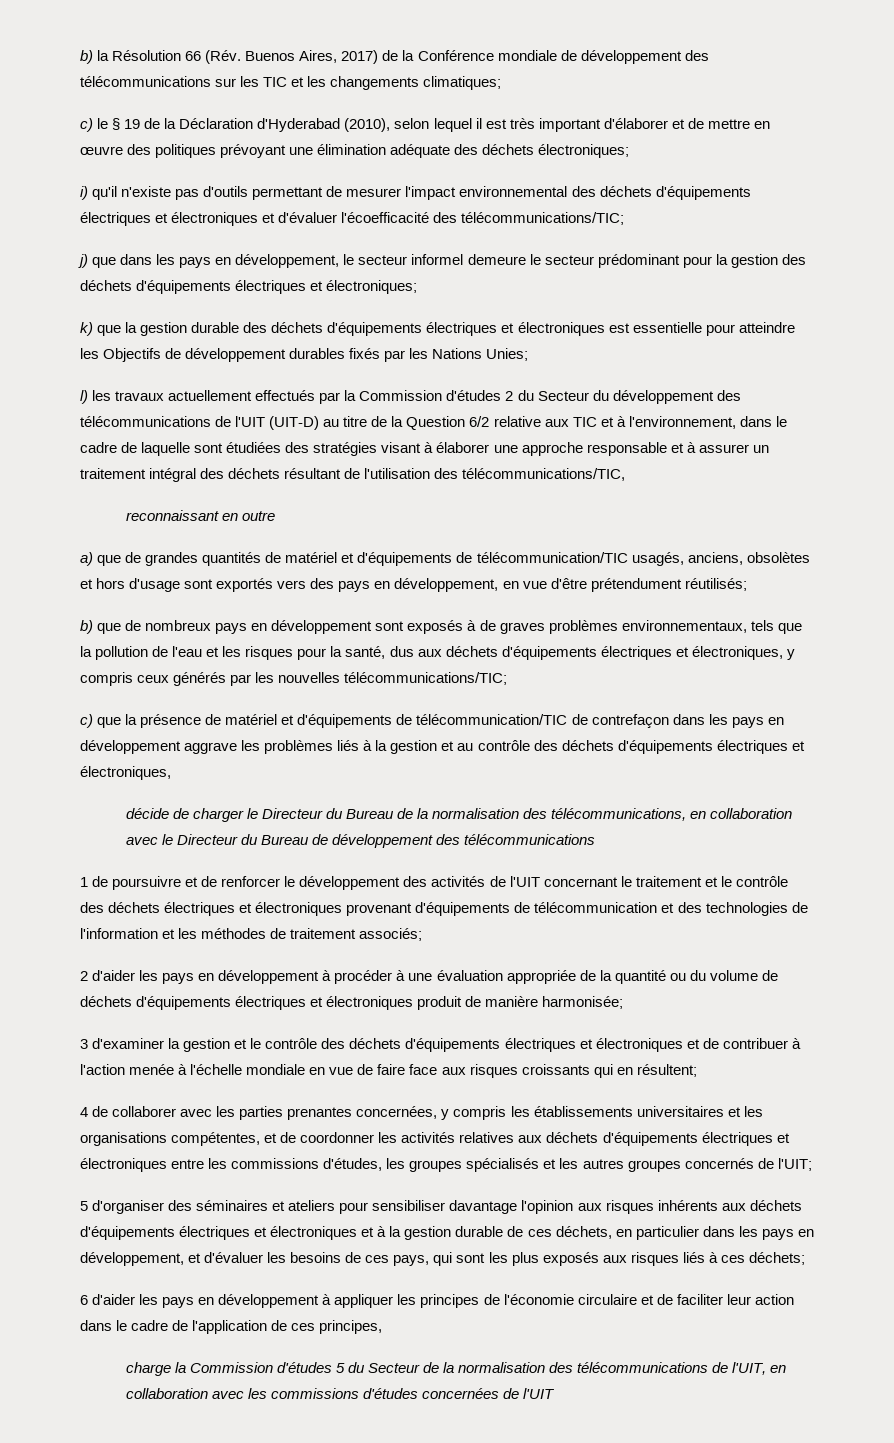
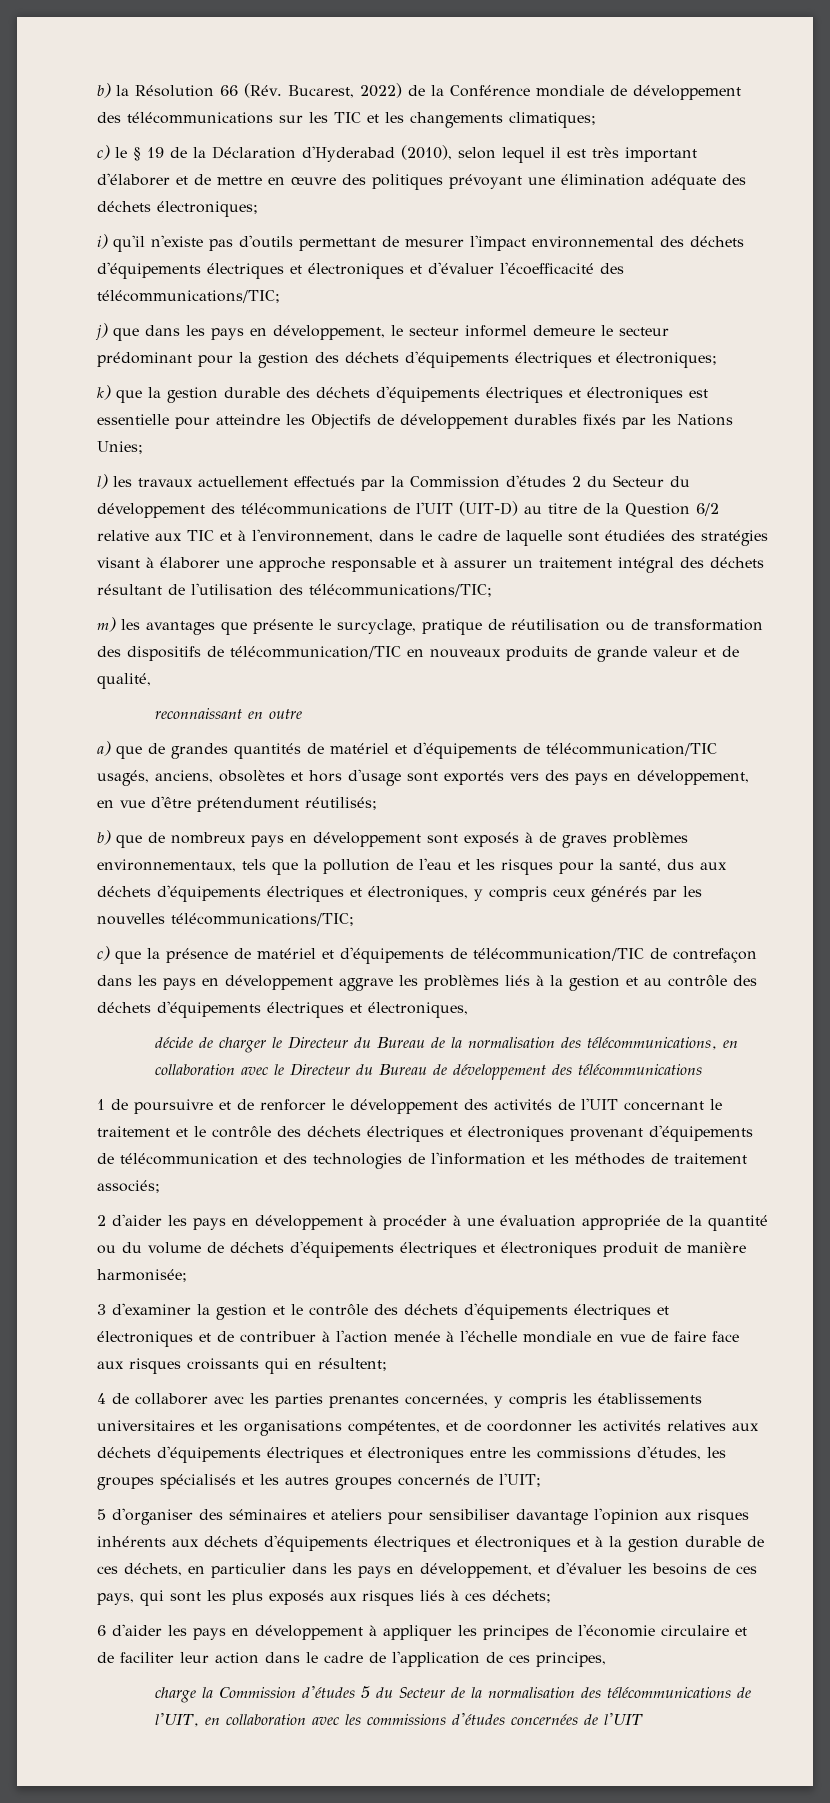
- b) la Résolution 66 (Rév. Buenos Aires, 2017) de la Conférence mondiale de développement des télécommunications sur les TIC et les changements climatiques;
+ b) la Résolution 66 (Rév. Bucarest, 2022) de la Conférence mondiale de développement des télécommunications sur les TIC et les changements climatiques;
- l) les travaux actuellement effectués par la Commission d'études 2 du Secteur du développement des télécommunications de l'UIT (UIT-D) au titre de la Question 6/2 relative aux TIC et à l'environnement, dans le cadre de laquelle sont étudiées des stratégies visant à élaborer une approche responsable et à assurer un traitement intégral des déchets résultant de l'utilisation des télécommunications/TIC,
+ l) les travaux actuellement effectués par la Commission d'études 2 du Secteur du développement des télécommunications de l'UIT (UIT-D) au titre de la Question 6/2 relative aux TIC et à l'environnement, dans le cadre de laquelle sont étudiées des stratégies visant à élaborer une approche responsable et à assurer un traitement intégral des déchets résultant de l'utilisation des télécommunications/TIC;
+ m) les avantages que présente le surcyclage, pratique de réutilisation ou de transformation des dispositifs de télécommunication/TIC en nouveaux produits de grande valeur et de qualité,

